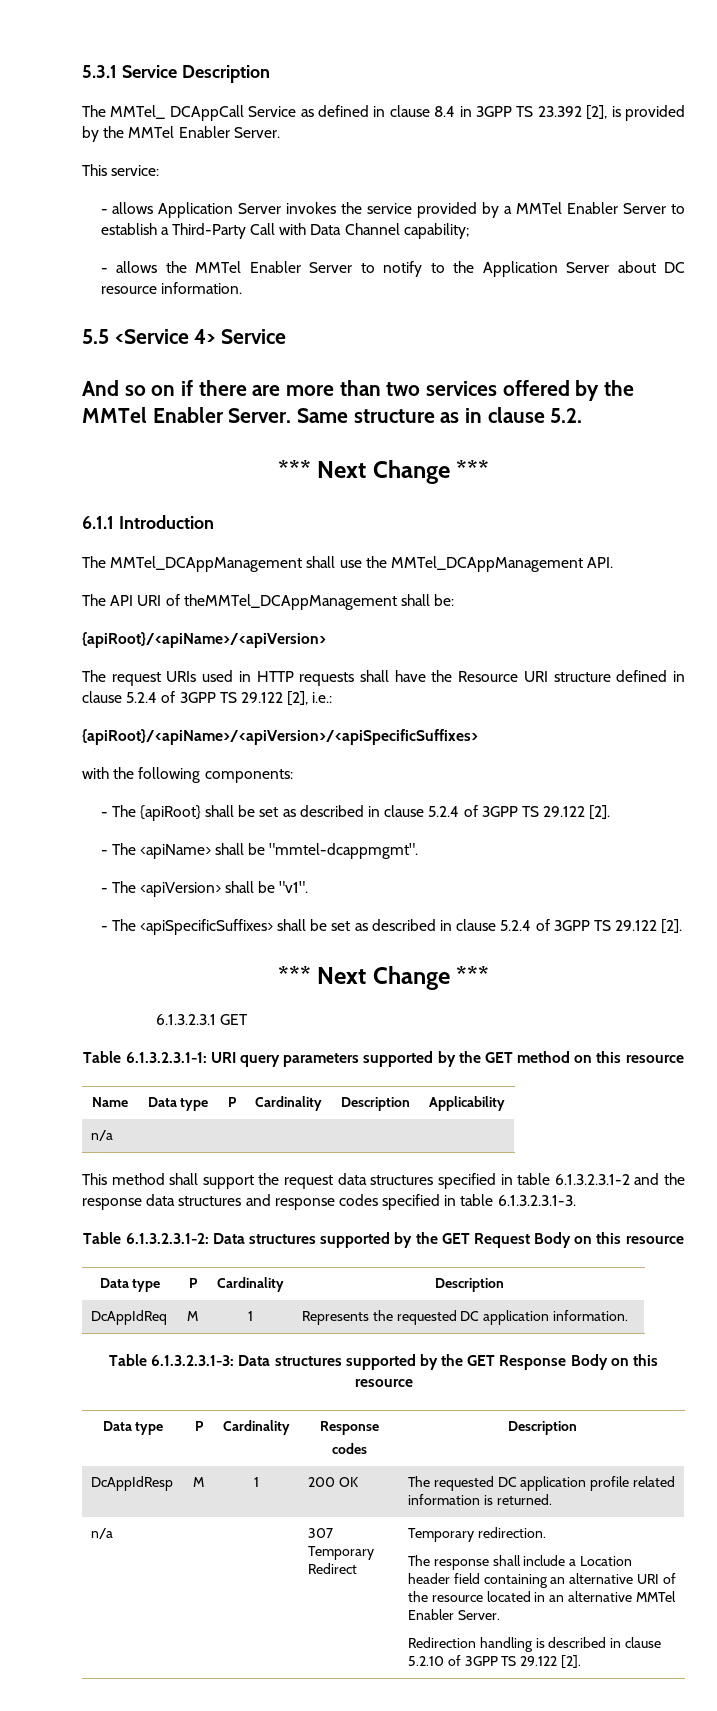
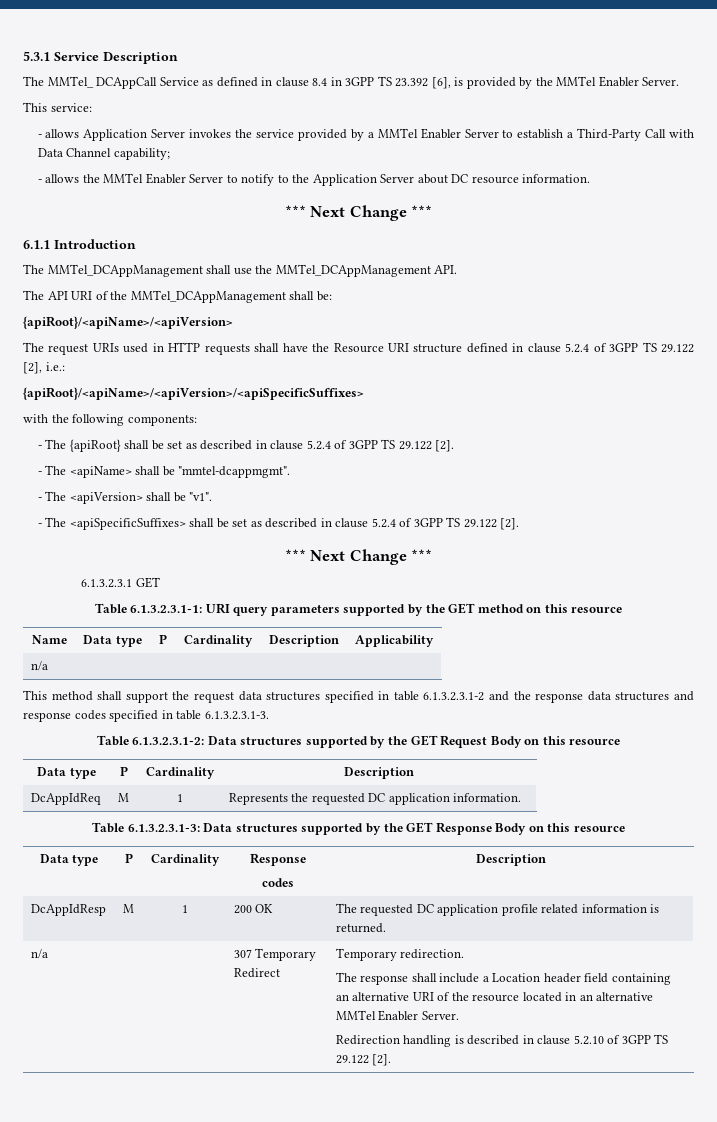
- The MMTel_ DCAppCall Service as defined in clause 8.4 in 3GPP TS 23.392 [2], is provided by the MMTel Enabler Server.
+ The MMTel_ DCAppCall Service as defined in clause 8.4 in 3GPP TS 23.392 [6], is provided by the MMTel Enabler Server.
- 5.5 <Service 4> Service
- And so on if there are more than two services offered by the MMTel Enabler Server. Same structure as in clause 5.2.
- The API URI of theMMTel_DCAppManagement shall be:
+ The API URI of the MMTel_DCAppManagement shall be:

